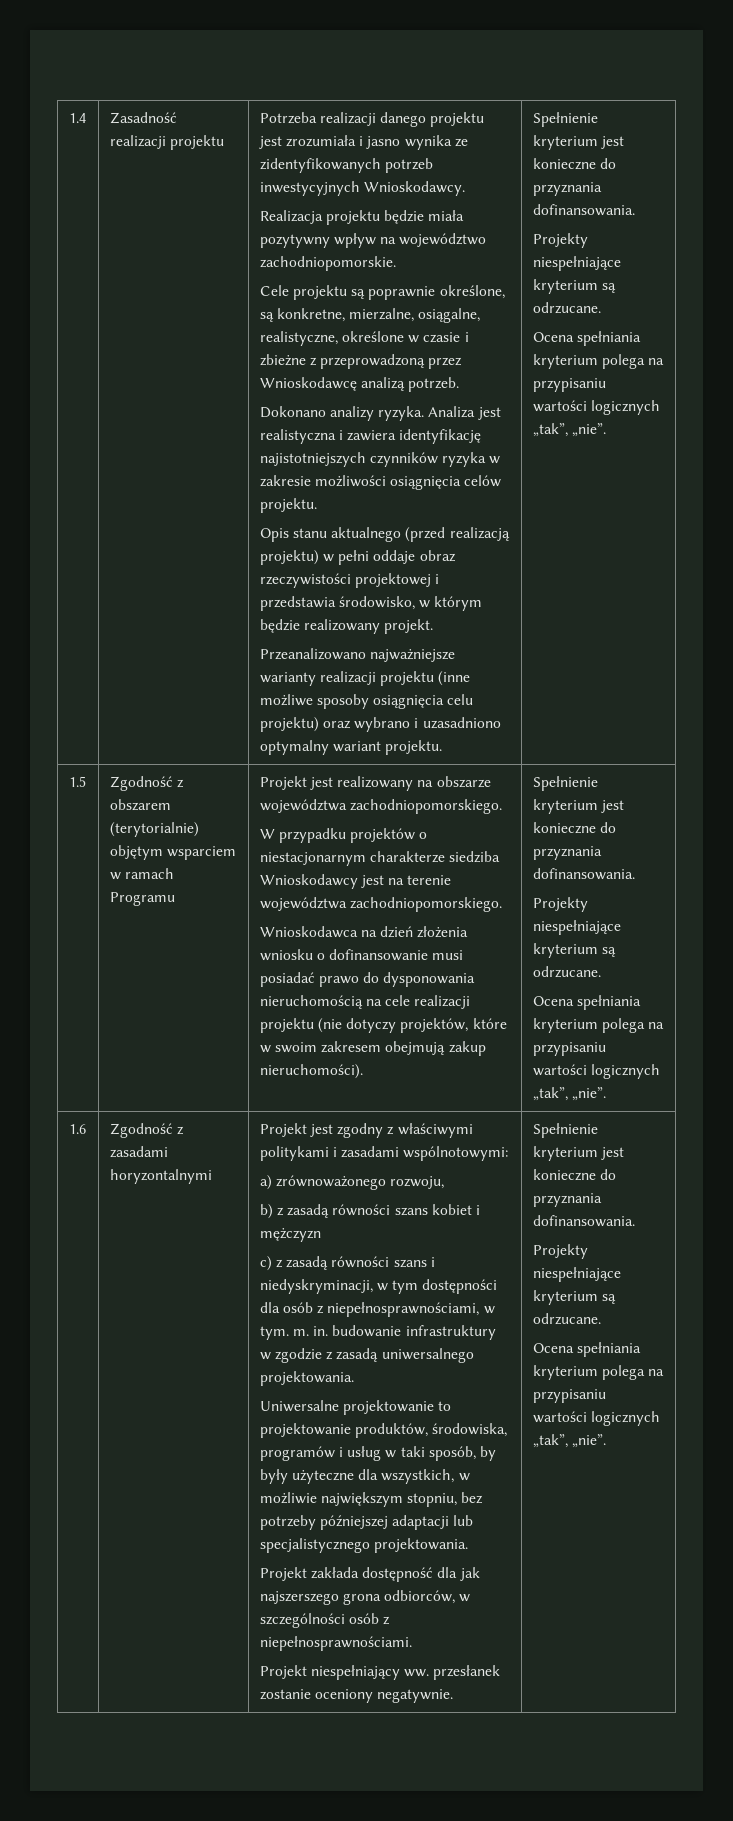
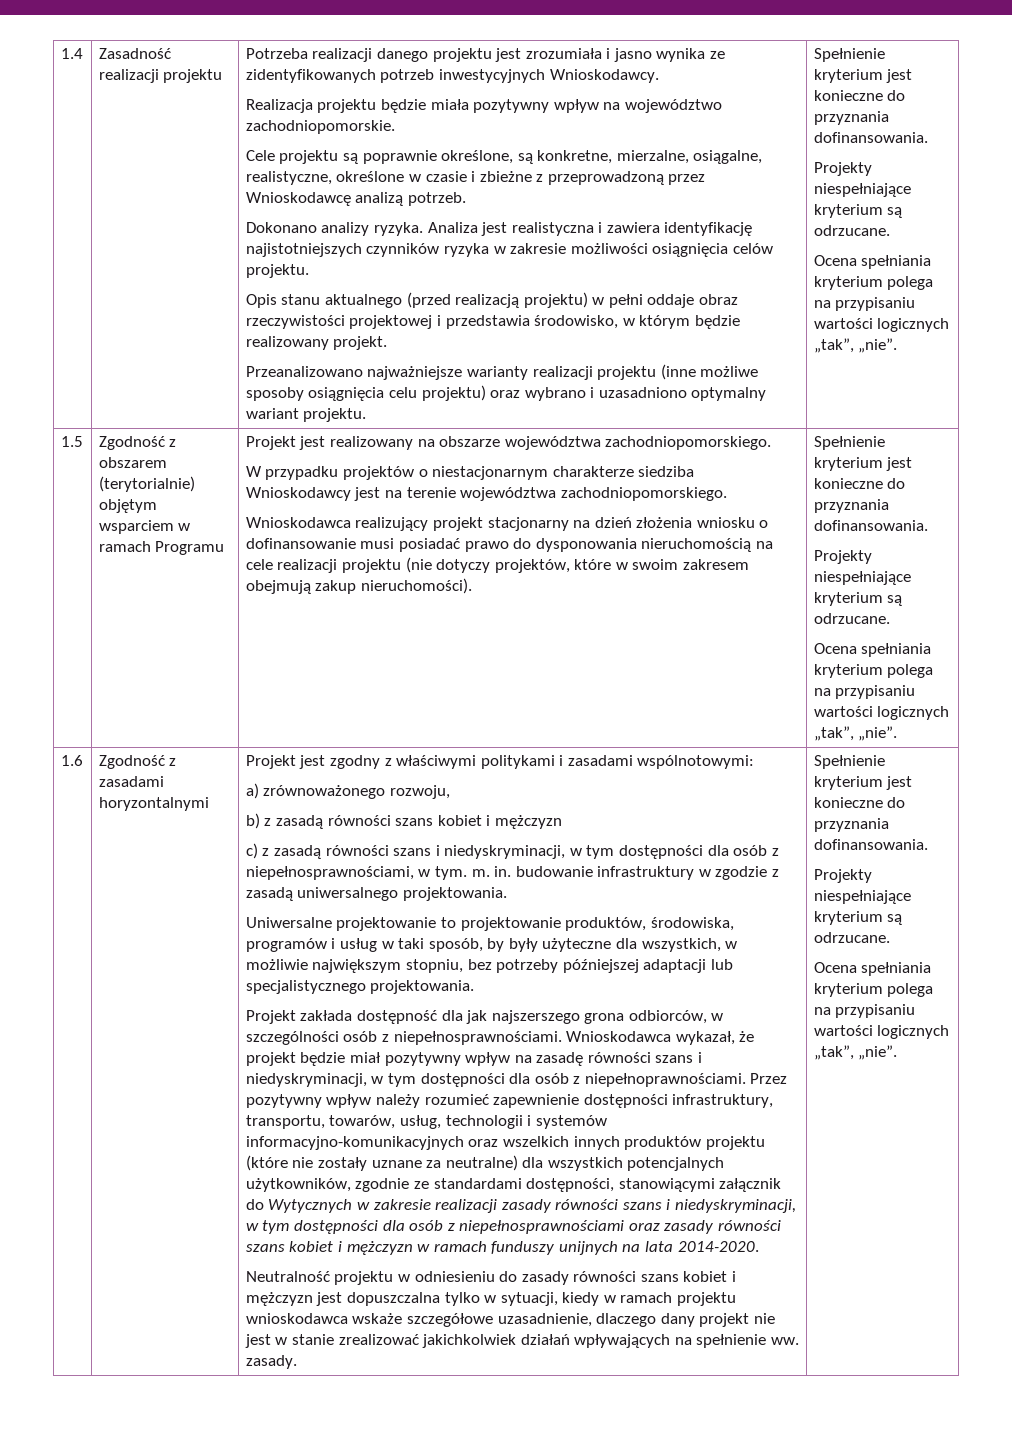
- Wnioskodawca na dzień złożenia wniosku o dofinansowanie musi posiadać prawo do dysponowania nieruchomością na cele realizacji projektu (nie dotyczy projektów, które w swoim zakresem obejmują zakup nieruchomości).
+ Wnioskodawca realizujący projekt stacjonarny na dzień złożenia wniosku o dofinansowanie musi posiadać prawo do dysponowania nieruchomością na cele realizacji projektu (nie dotyczy projektów, które w swoim zakresem obejmują zakup nieruchomości).
- Projekt zakłada dostępność dla jak najszerszego grona odbiorców, w szczególności osób z niepełnosprawnościami.
- Projekt niespełniający ww. przesłanek zostanie oceniony negatywnie.
+ Projekt zakłada dostępność dla jak najszerszego grona odbiorców, w szczególności osób z niepełnosprawnościami. Wnioskodawca wykazał, że projekt będzie miał pozytywny wpływ na zasadę równości szans i niedyskryminacji, w tym dostępności dla osób z niepełnoprawnościami. Przez pozytywny wpływ należy rozumieć zapewnienie dostępności infrastruktury, transportu, towarów, usług, technologii i systemów informacyjno-komunikacyjnych oraz wszelkich innych produktów projektu (które nie zostały uznane za neutralne) dla wszystkich potencjalnych użytkowników, zgodnie ze standardami dostępności, stanowiącymi załącznik do Wytycznych w zakresie realizacji zasady równości szans i niedyskryminacji, w tym dostępności dla osób z niepełnosprawnościami oraz zasady równości szans kobiet i mężczyzn w ramach funduszy unijnych na lata 2014-2020.
+ Neutralność projektu w odniesieniu do zasady równości szans kobiet i mężczyzn jest dopuszczalna tylko w sytuacji, kiedy w ramach projektu wnioskodawca wskaże szczegółowe uzasadnienie, dlaczego dany projekt nie jest w stanie zrealizować jakichkolwiek działań wpływających na spełnienie ww. zasady.

